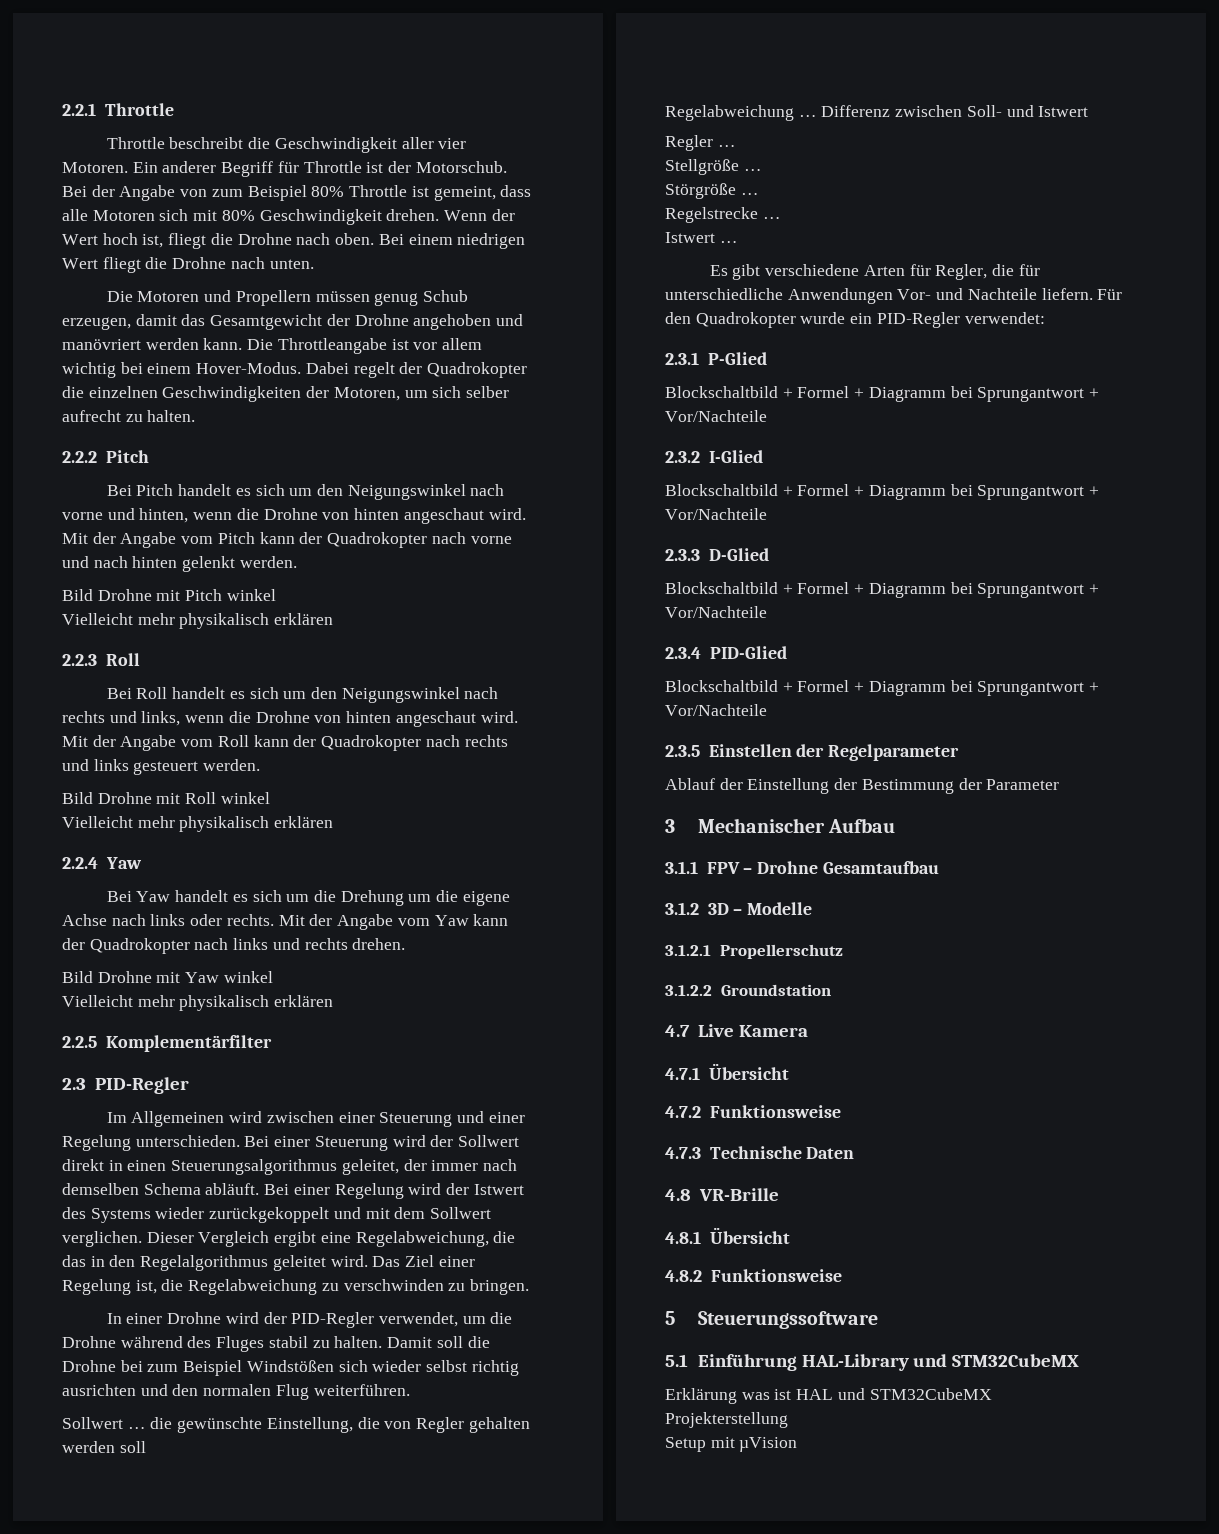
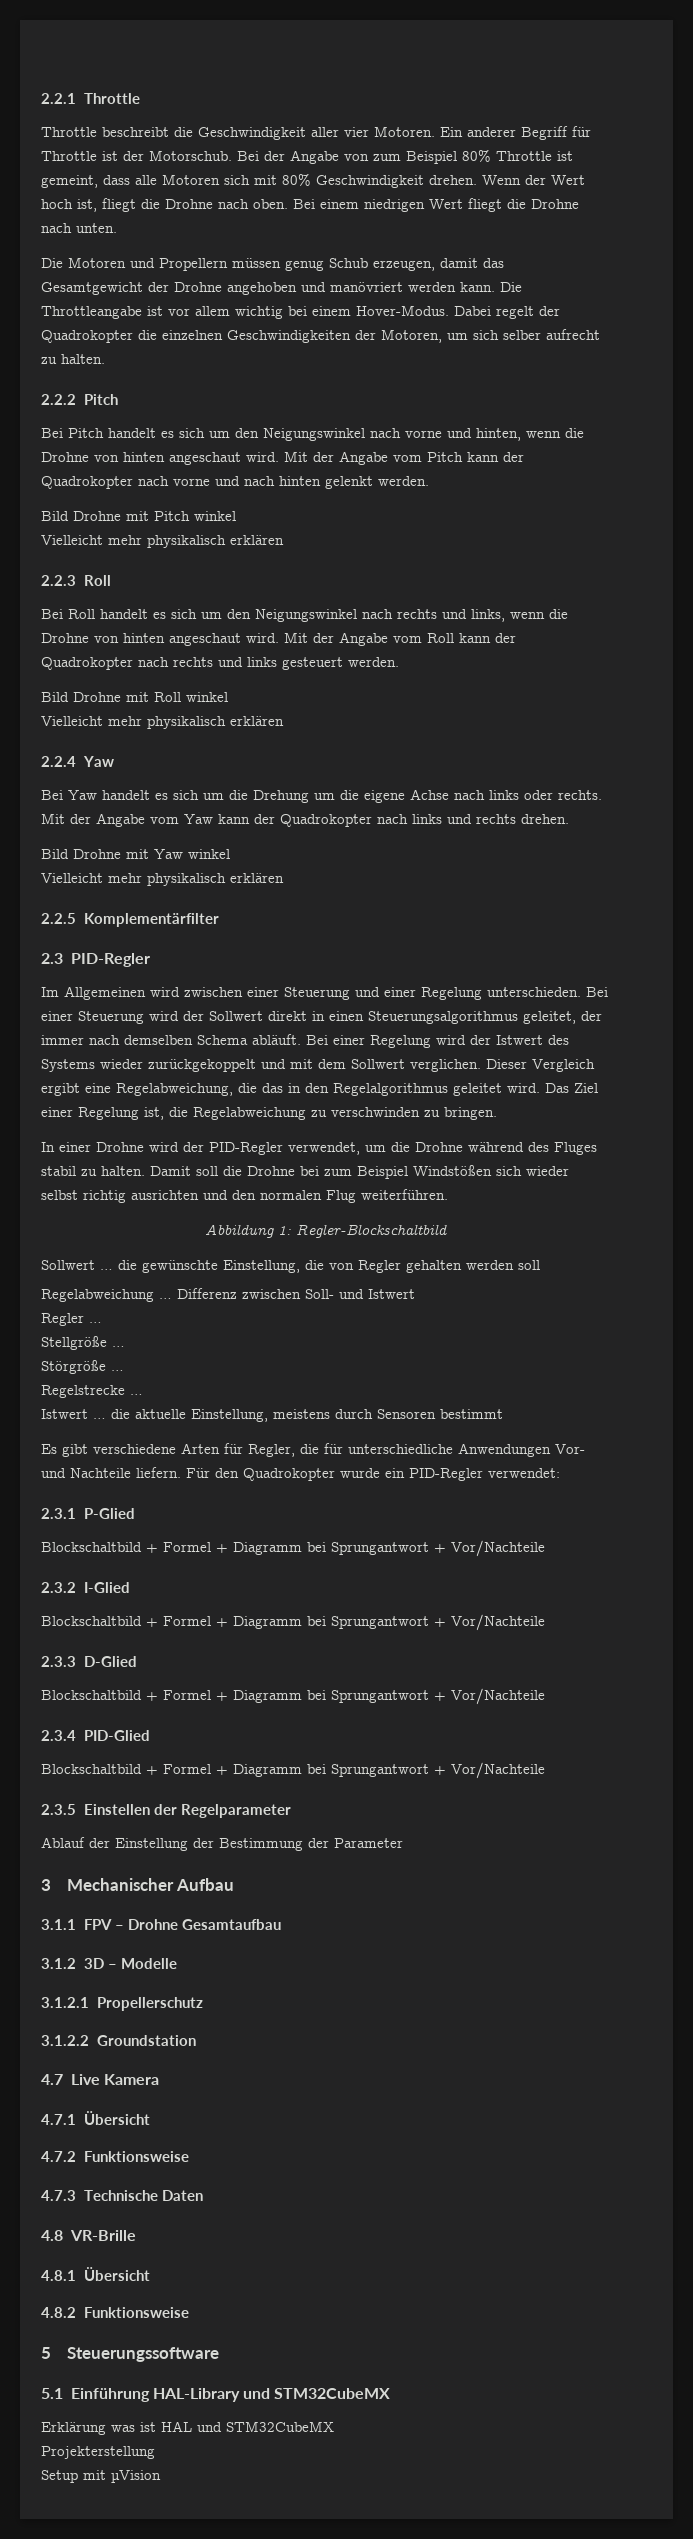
+ Abbildung 1: Regler-Blockschaltbild
- Istwert …
+ Istwert … die aktuelle Einstellung, meistens durch Sensoren bestimmt

